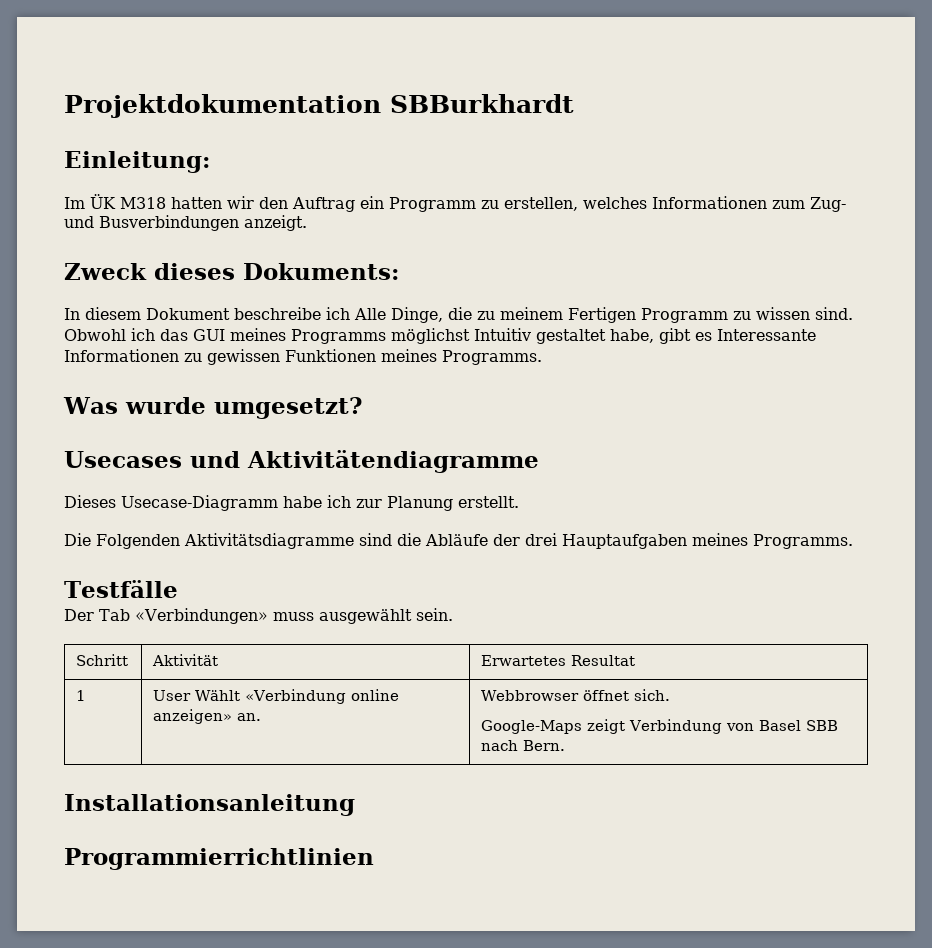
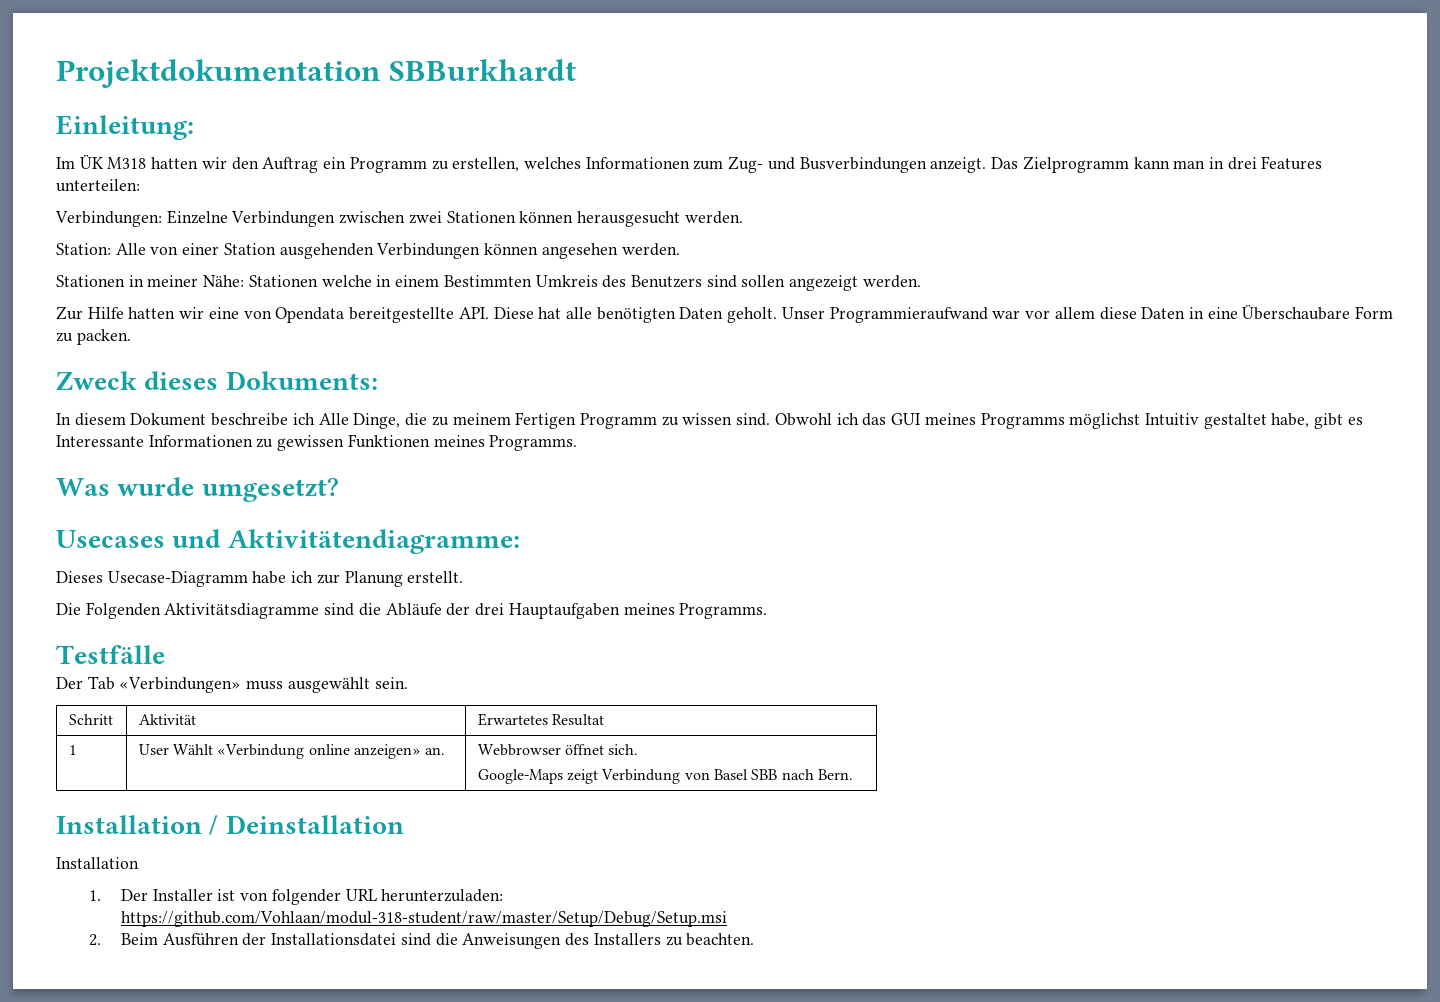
+ Das Zielprogramm kann man in drei Features unterteilen:
+ Verbindungen: Einzelne Verbindungen zwischen zwei Stationen können herausgesucht werden.
+ Station: Alle von einer Station ausgehenden Verbindungen können angesehen werden.
+ Stationen in meiner Nähe: Stationen welche in einem Bestimmten Umkreis des Benutzers sind sollen angezeigt werden.
+ Zur Hilfe hatten wir eine von Opendata bereitgestellte API. Diese hat alle benötigten Daten geholt. Unser Programmieraufwand war vor allem diese Daten in eine Überschaubare Form zu packen.
- Usecases und Aktivitätendiagramme
+ Usecases und Aktivitätendiagramme:
- Installationsanleitung
- Programmierrichtlinien
+ Installation / Deinstallation
+ Installation
+ 1. Der Installer ist von folgender URL herunterzuladen:
+ https://github.com/Vohlaan/modul-318-student/raw/master/Setup/Debug/Setup.msi
+ 2. Beim Ausführen der Installationsdatei sind die Anweisungen des Installers zu beachten.

